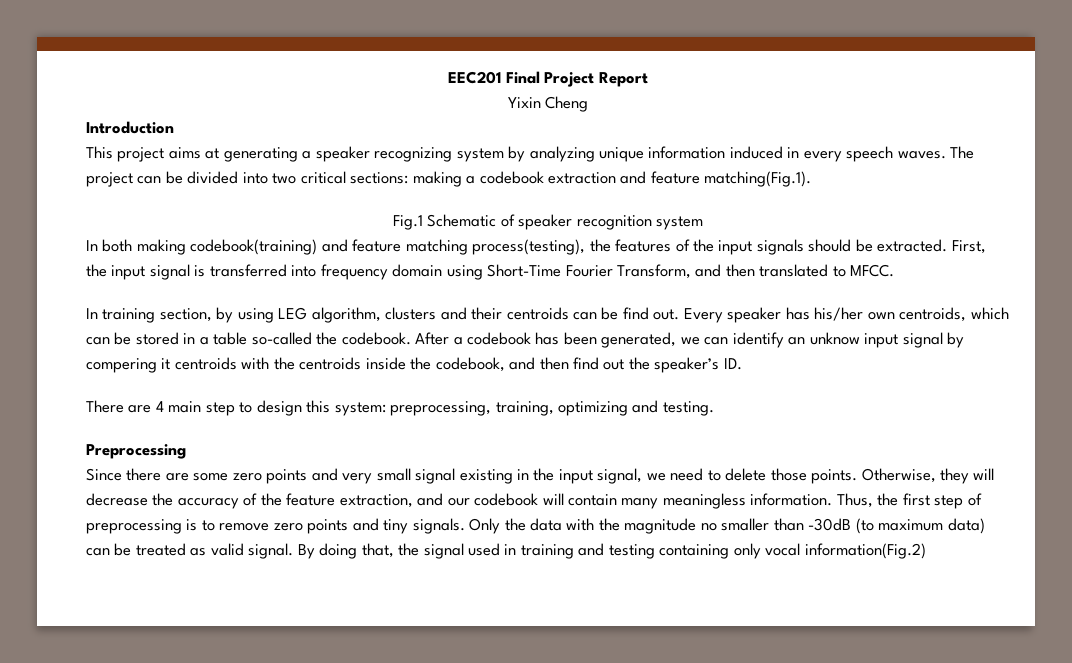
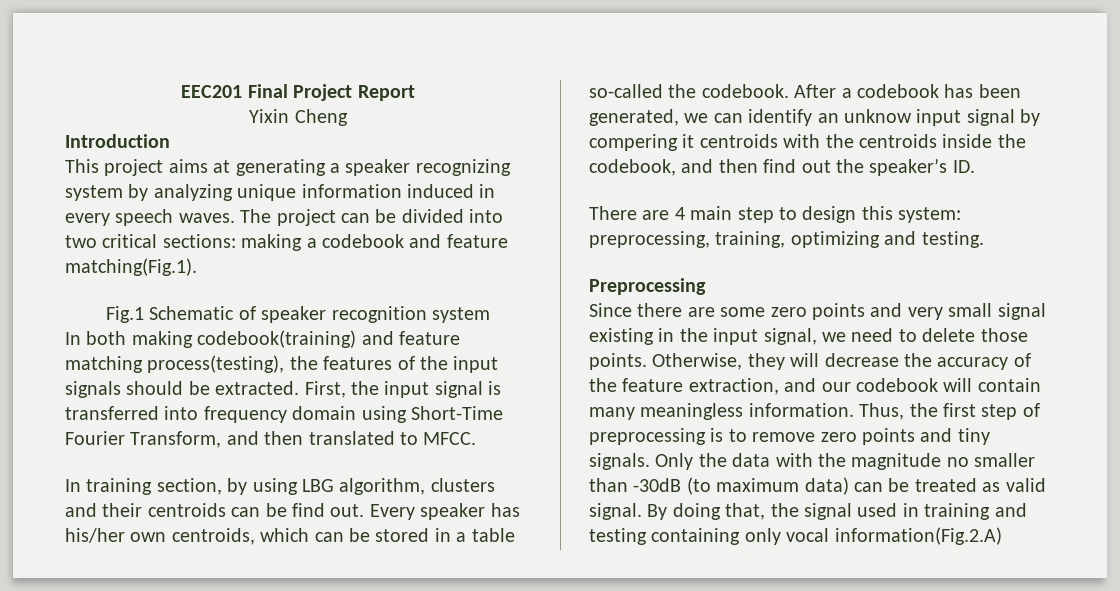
- The project can be divided into two critical sections: making a codebook extraction and feature matching(Fig.1).
+ The project can be divided into two critical sections: making a codebook and feature matching(Fig.1).
- In training section, by using LEG algorithm, clusters and their centroids can be find out.
+ In training section, by using LBG algorithm, clusters and their centroids can be find out.
- By doing that, the signal used in training and testing containing only vocal information(Fig.2)
+ By doing that, the signal used in training and testing containing only vocal information(Fig.2.A)

